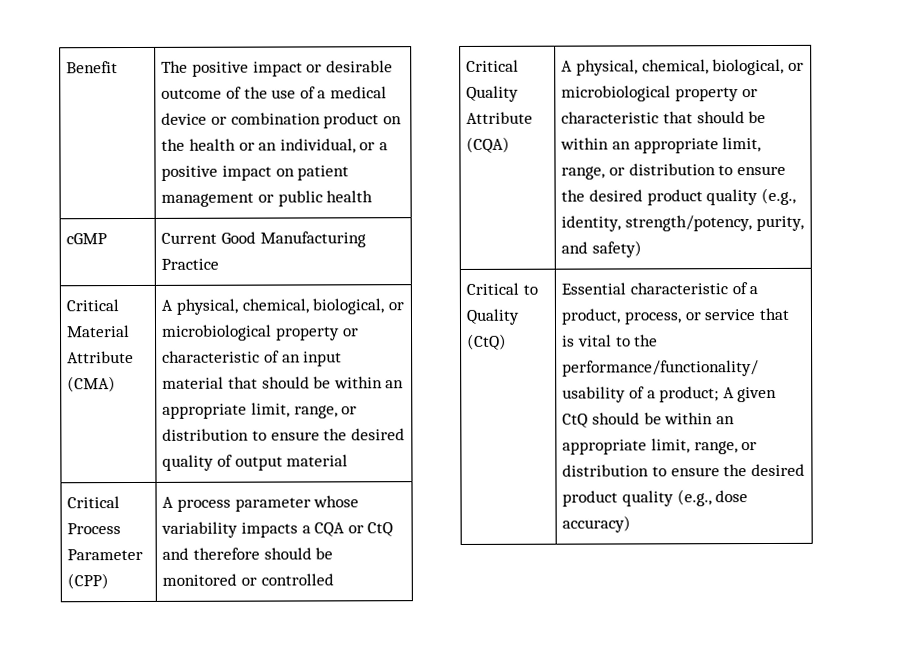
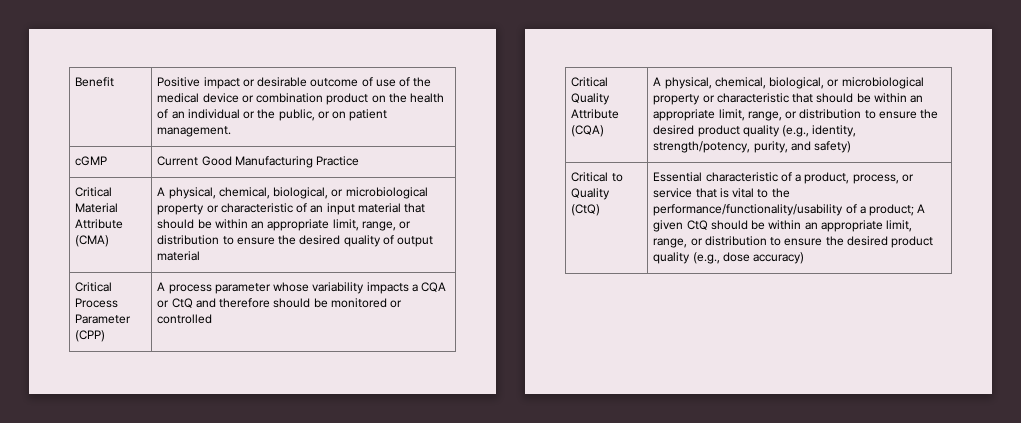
- Benefit | The positive impact or desirable outcome of the use of a medical device or combination product on the health or an individual, or a positive impact on patient management or public health
+ Benefit | Positive impact or desirable outcome of use of the medical device or combination product on the health of an individual or the public, or on patient management.

